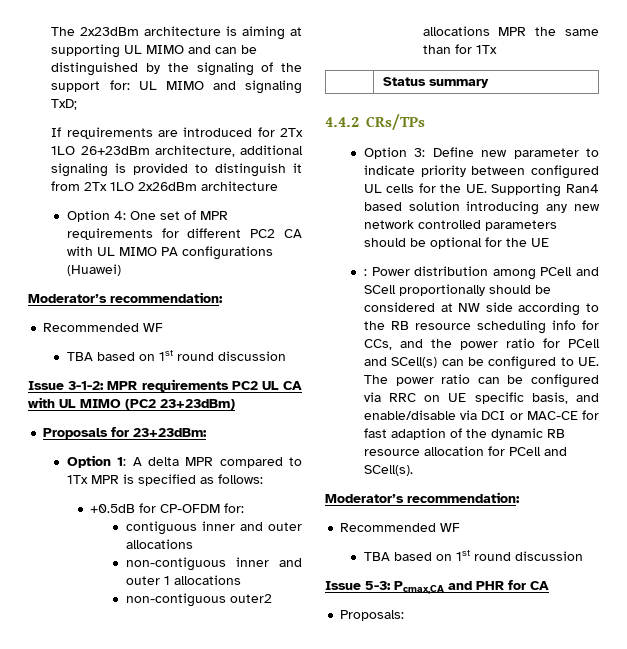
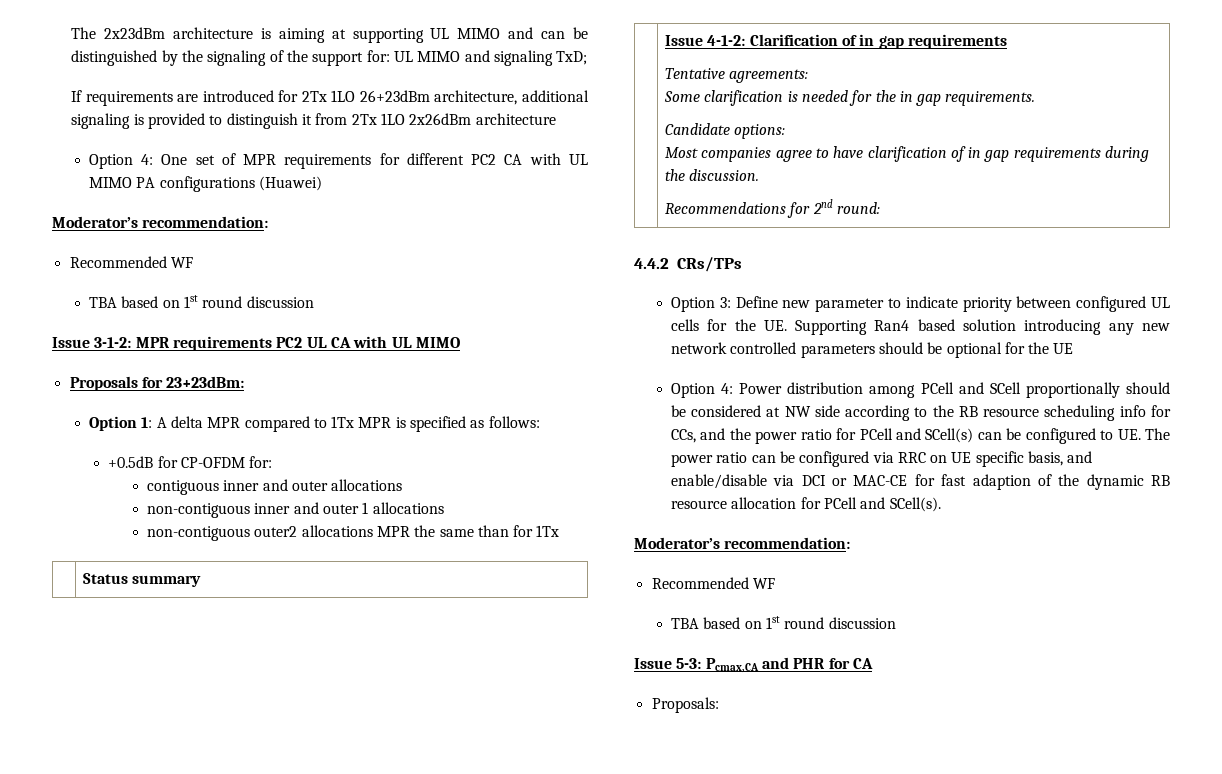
- Issue 3-1-2: MPR requirements PC2 UL CA with UL MIMO (PC2 23+23dBm)
+ Issue 3-1-2: MPR requirements PC2 UL CA with UL MIMO
+ | Issue 4-1-2: Clarification of in gap requirements
+ Tentative agreements:
+ Some clarification is needed for the in gap requirements.
+ Candidate options:
+ Most companies agree to have clarification of in gap requirements during the discussion.
+ Recommendations for 2nd round:
  Define new parameter to indicate priority between configured UL cells for the UE. Supporting Ran4 based solution introducing any new network controlled parameters should be optional for the UE
- :
+ Option 4:

